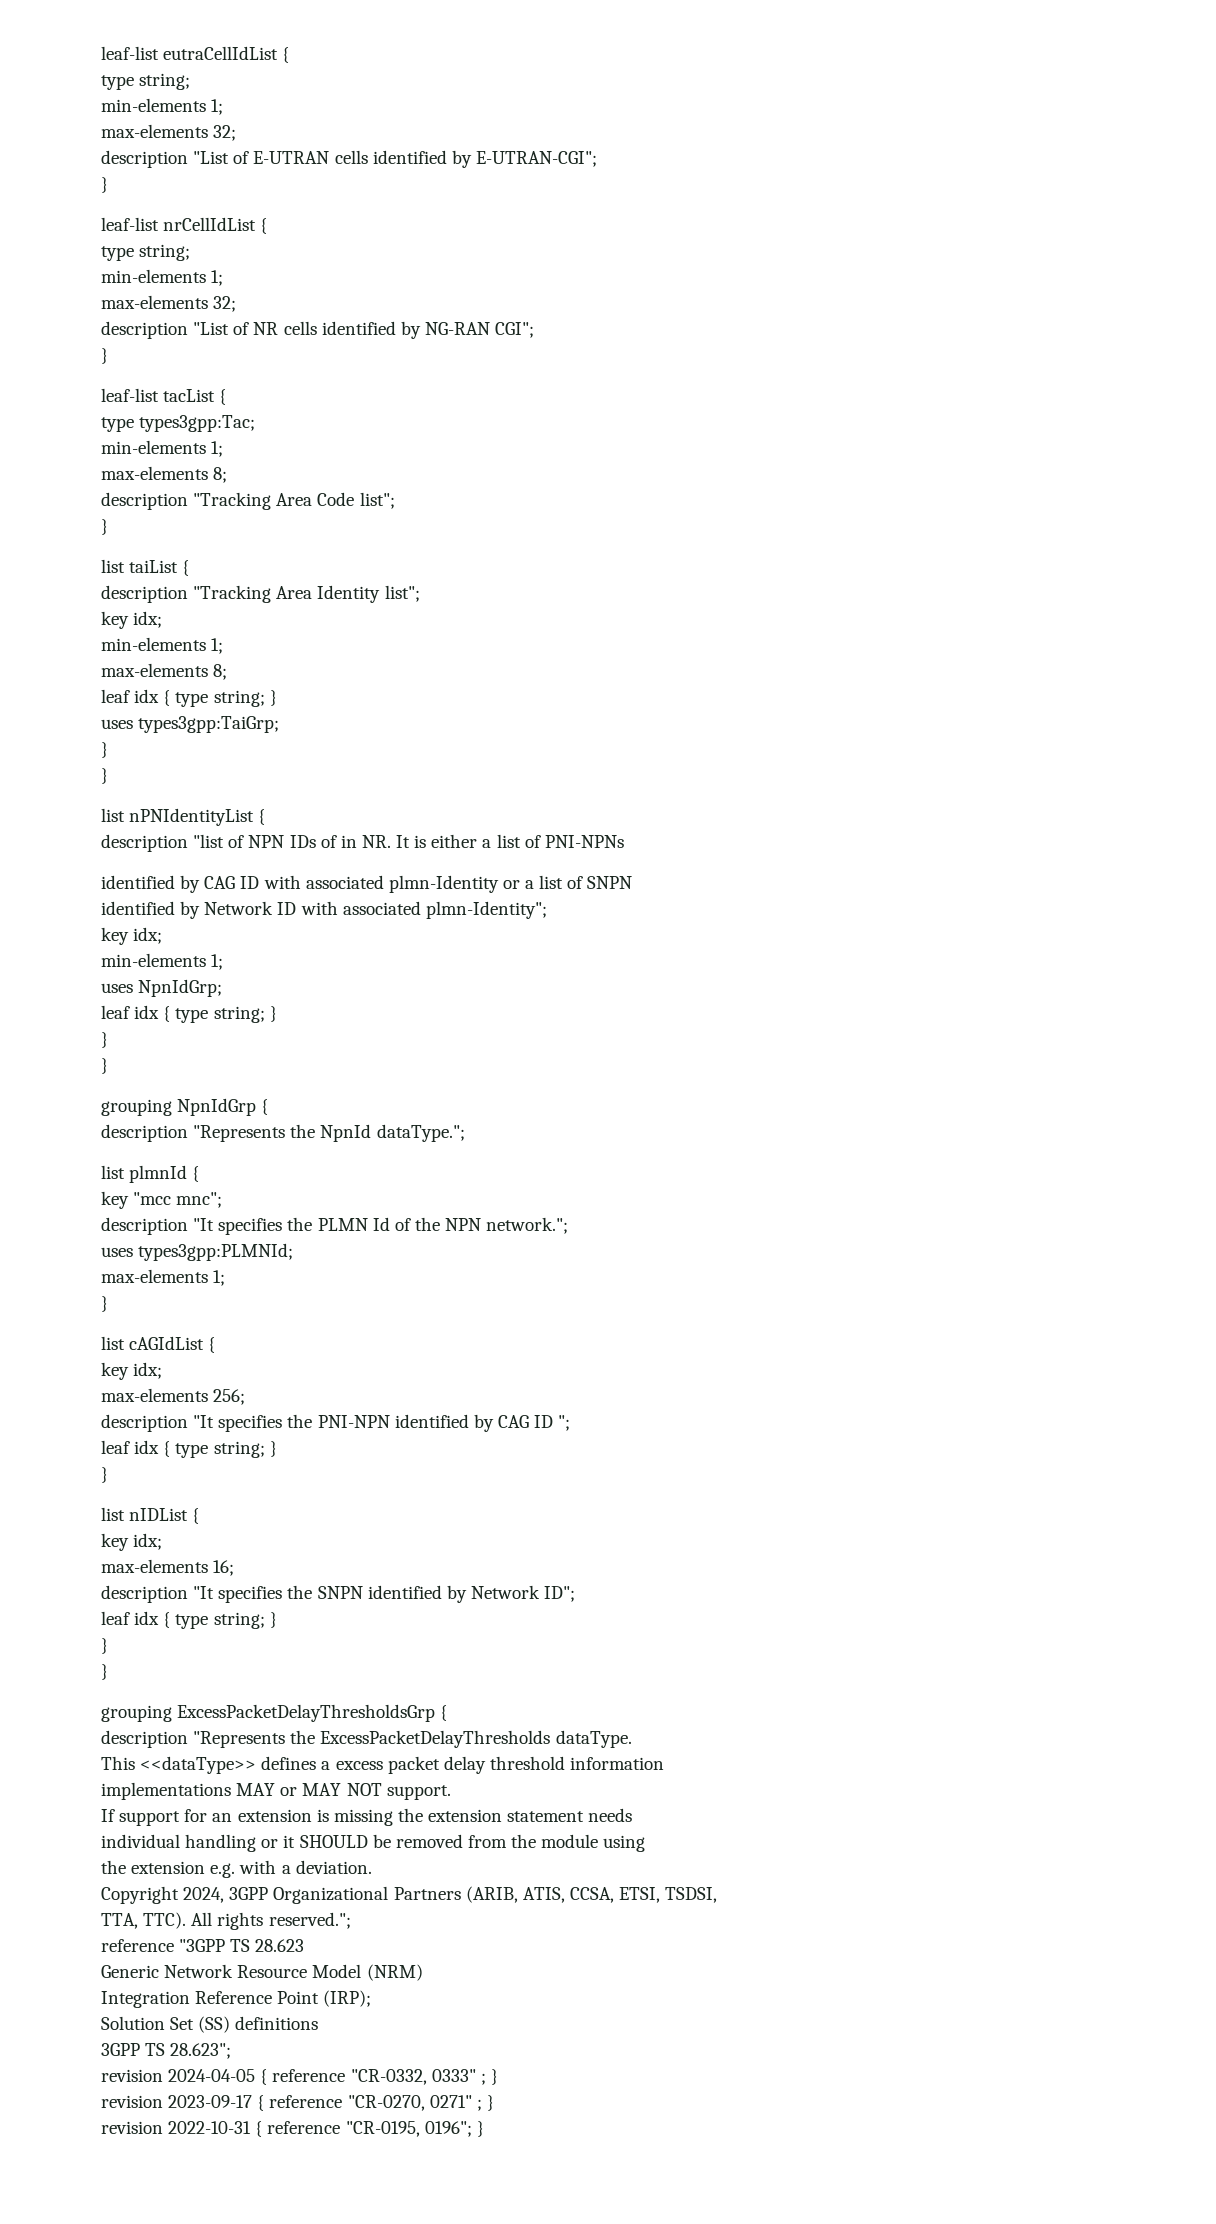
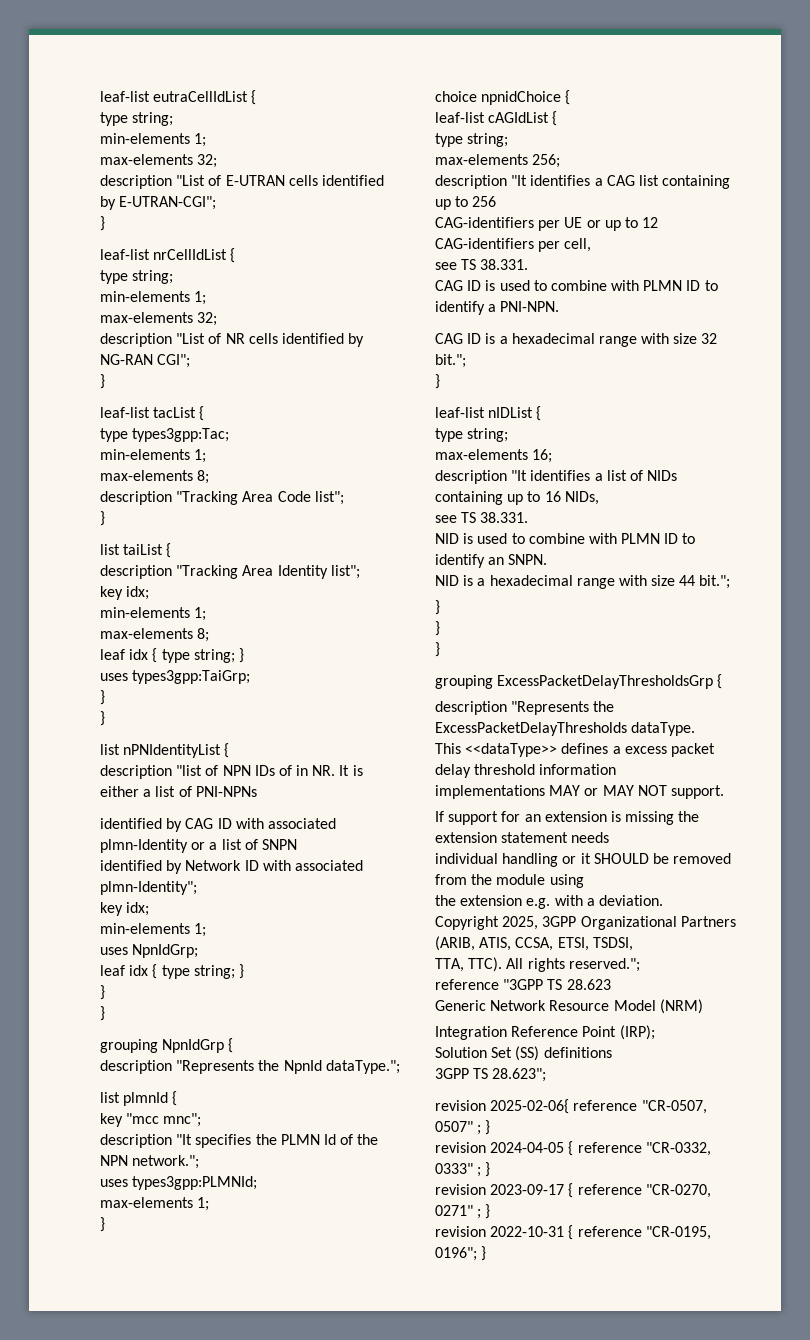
- list cAGIdList {
- key idx;
+ choice npnidChoice {
+ leaf-list cAGIdList {
+ type string;
- description "It specifies the PNI-NPN identified by CAG ID ";
- leaf idx { type string; }
+ description "It identifies a CAG list containing up to 256
+ CAG-identifiers per UE or up to 12 CAG-identifiers per cell,
+ see TS 38.331.
+ CAG ID is used to combine with PLMN ID to identify a PNI-NPN.
+ CAG ID is a hexadecimal range with size 32 bit.";
  }
- list nIDList {
- key idx;
+ leaf-list nIDList {
+ type string;
- description "It specifies the SNPN identified by Network ID";
- leaf idx { type string; }
+ description "It identifies a list of NIDs containing up to 16 NIDs,
+ see TS 38.331.
+ NID is used to combine with PLMN ID to identify an SNPN.
+ NID is a hexadecimal range with size 44 bit.";
+ }
- Copyright 2024, 3GPP Organizational Partners (ARIB, ATIS, CCSA, ETSI, TSDSI,
+ Copyright 2025, 3GPP Organizational Partners (ARIB, ATIS, CCSA, ETSI, TSDSI,
+ revision 2025-02-06{ reference "CR-0507, 0507" ; }

